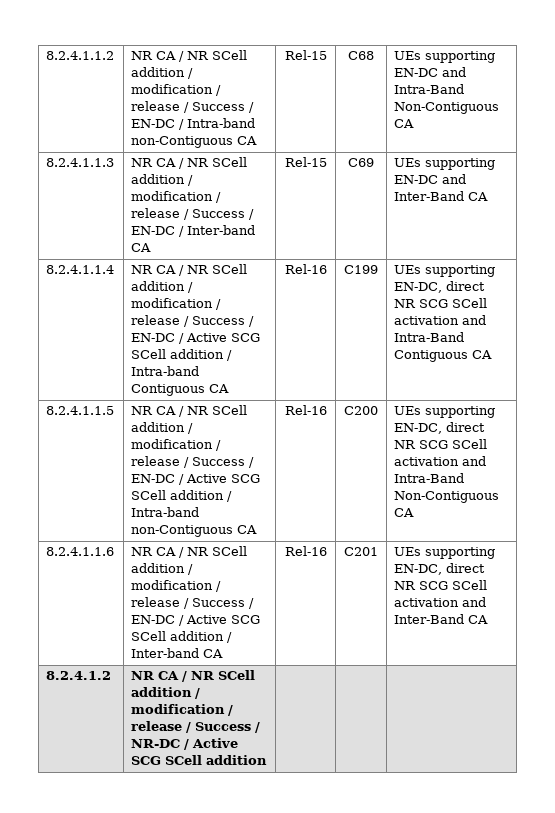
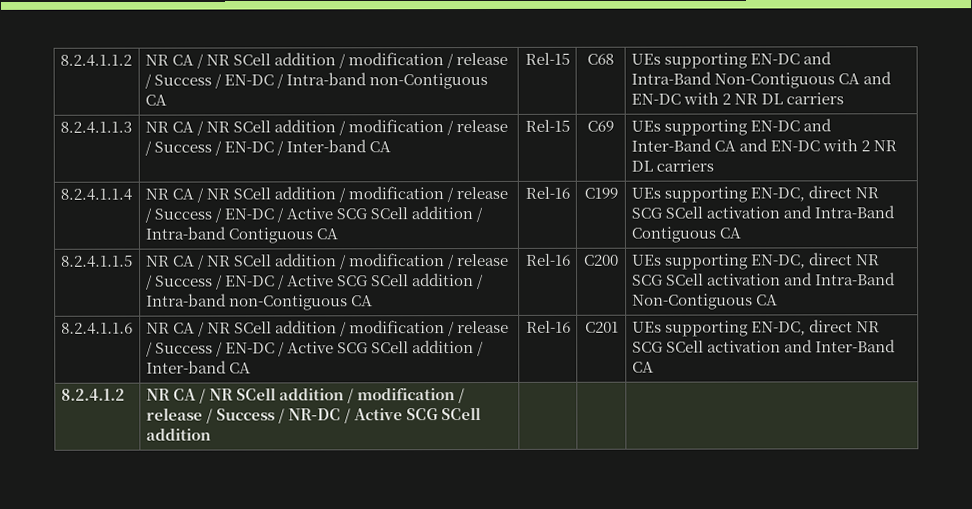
- 8.2.4.1.1.2 | NR CA / NR SCell addition / modification / release / Success / EN-DC / Intra-band non-Contiguous CA | Rel-15 | C68 | UEs supporting EN-DC and Intra-Band Non-Contiguous CA
+ 8.2.4.1.1.2 | NR CA / NR SCell addition / modification / release / Success / EN-DC / Intra-band non-Contiguous CA | Rel-15 | C68 | UEs supporting EN-DC and Intra-Band Non-Contiguous CA and EN-DC with 2 NR DL carriers
- 8.2.4.1.1.3 | NR CA / NR SCell addition / modification / release / Success / EN-DC / Inter-band CA | Rel-15 | C69 | UEs supporting EN-DC and Inter-Band CA
+ 8.2.4.1.1.3 | NR CA / NR SCell addition / modification / release / Success / EN-DC / Inter-band CA | Rel-15 | C69 | UEs supporting EN-DC and Inter-Band CA and EN-DC with 2 NR DL carriers

